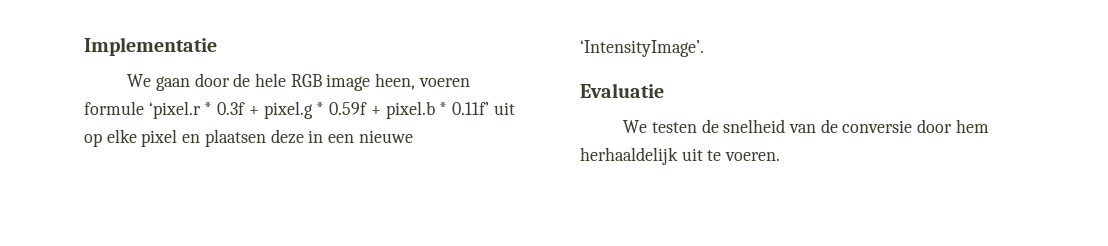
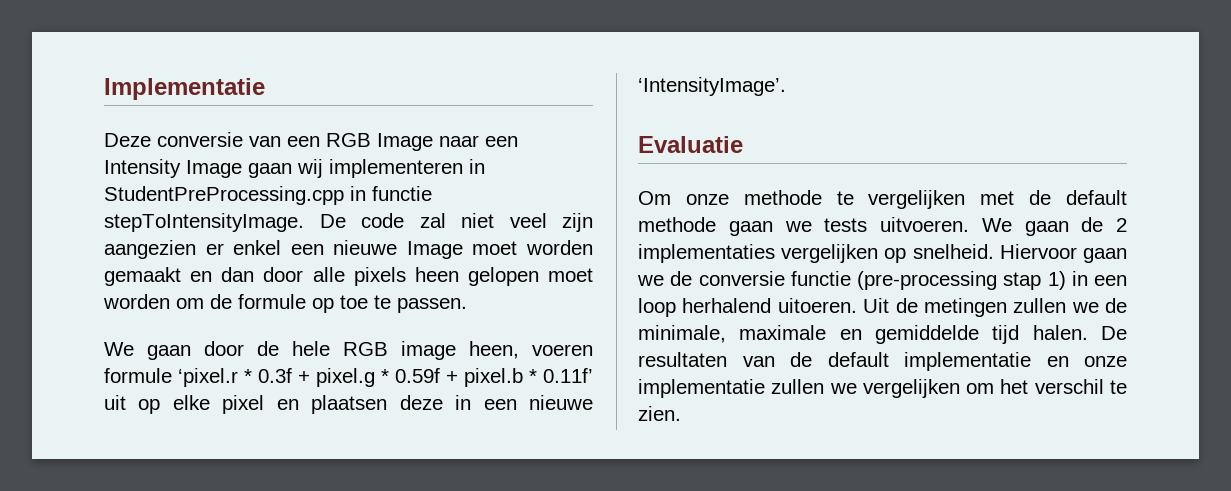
+ Deze conversie van een RGB Image naar een Intensity Image gaan wij implementeren in StudentPreProcessing.cpp in functie stepToIntensityImage. De code zal niet veel zijn aangezien er enkel een nieuwe Image moet worden gemaakt en dan door alle pixels heen gelopen moet worden om de formule op toe te passen.
- We testen de snelheid van de conversie door hem herhaaldelijk uit te voeren.
+ Om onze methode te vergelijken met de default methode gaan we tests uitvoeren. We gaan de 2 implementaties vergelijken op snelheid. Hiervoor gaan we de conversie functie (pre-processing stap 1) in een loop herhalend uitoeren. Uit de metingen zullen we de minimale, maximale en gemiddelde tijd halen. De resultaten van de default implementatie en onze implementatie zullen we vergelijken om het verschil te zien.

